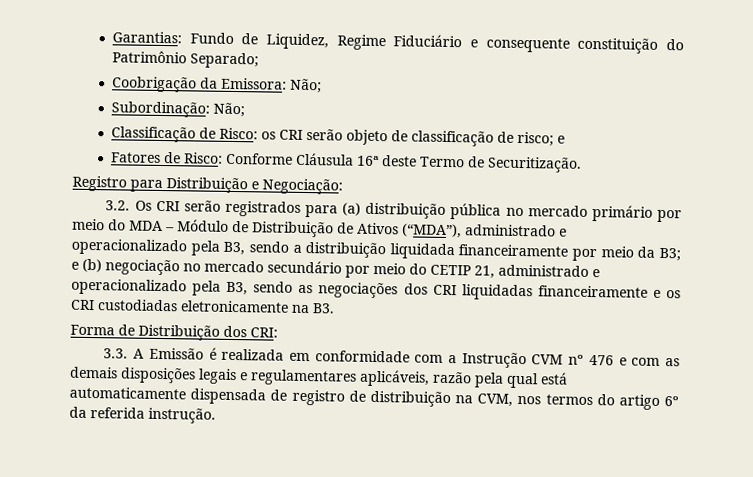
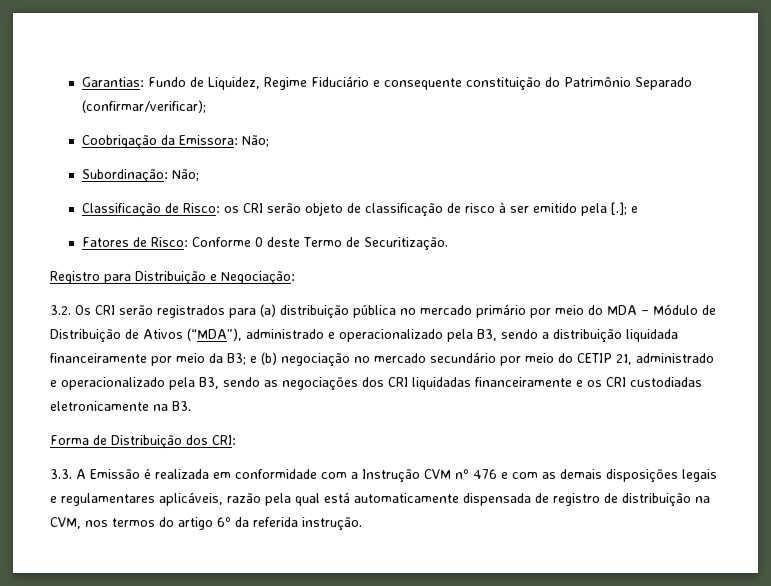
- Garantias: Fundo de Liquidez, Regime Fiduciário e consequente constituição do Patrimônio Separado;
+ Garantias: Fundo de Liquidez, Regime Fiduciário e consequente constituição do Patrimônio Separado (confirmar/verificar);
- Classificação de Risco: os CRI serão objeto de classificação de risco; e
+ Classificação de Risco: os CRI serão objeto de classificação de risco à ser emitido pela [.]; e
- Fatores de Risco: Conforme Cláusula 16ª deste Termo de Securitização.
+ Fatores de Risco: Conforme 0 deste Termo de Securitização.

